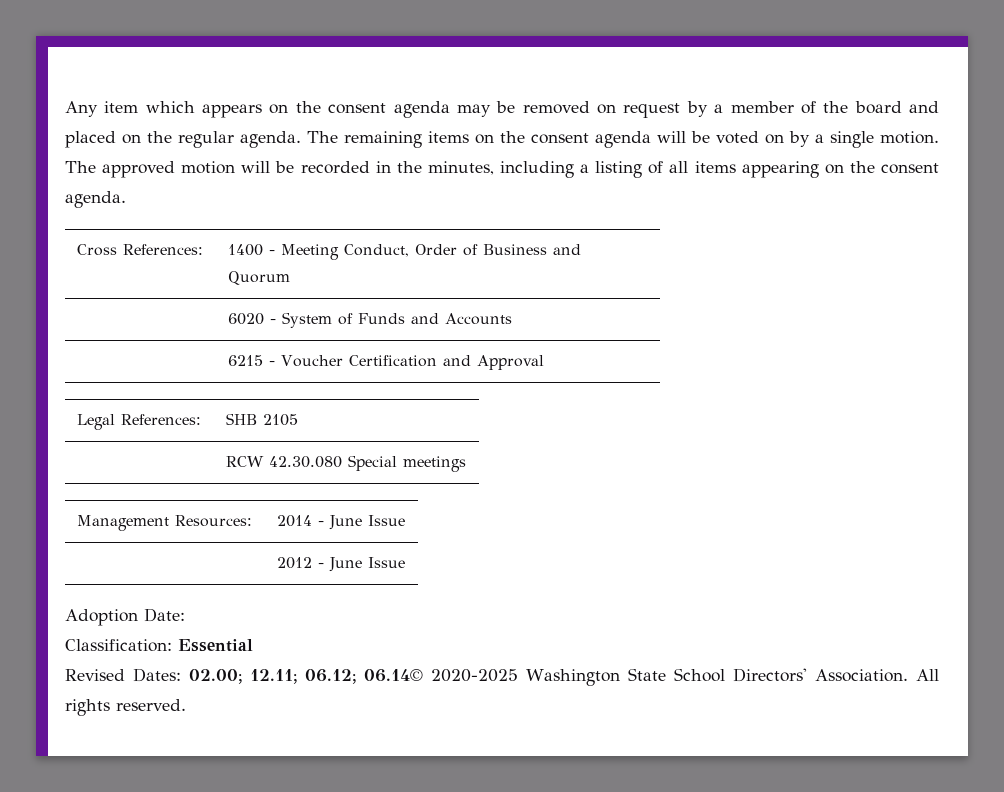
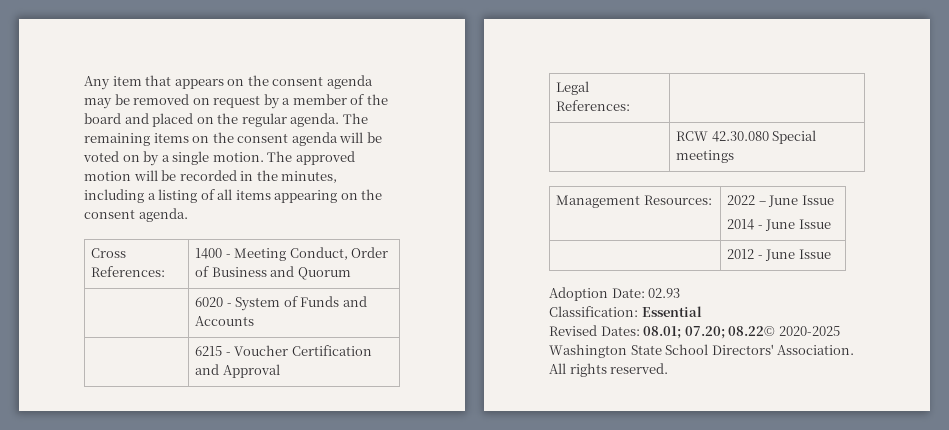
- Any item which appears on the consent agenda may be removed on request by a member of the board and placed on the regular agenda.
+ Any item that appears on the consent agenda may be removed on request by a member of the board and placed on the regular agenda.
- Legal References: | SHB 2105
+ Legal References: |
- Management Resources: | 2014 - June Issue
+ Management Resources: | 2022 – June Issue
+ 2014 - June Issue
- Adoption Date:
+ Adoption Date: 02.93
- Revised Dates: 02.00; 12.11; 06.12; 06.14© 2020-2025 Washington State School Directors' Association.
+ Revised Dates: 08.01; 07.20; 08.22© 2020-2025 Washington State School Directors' Association.

